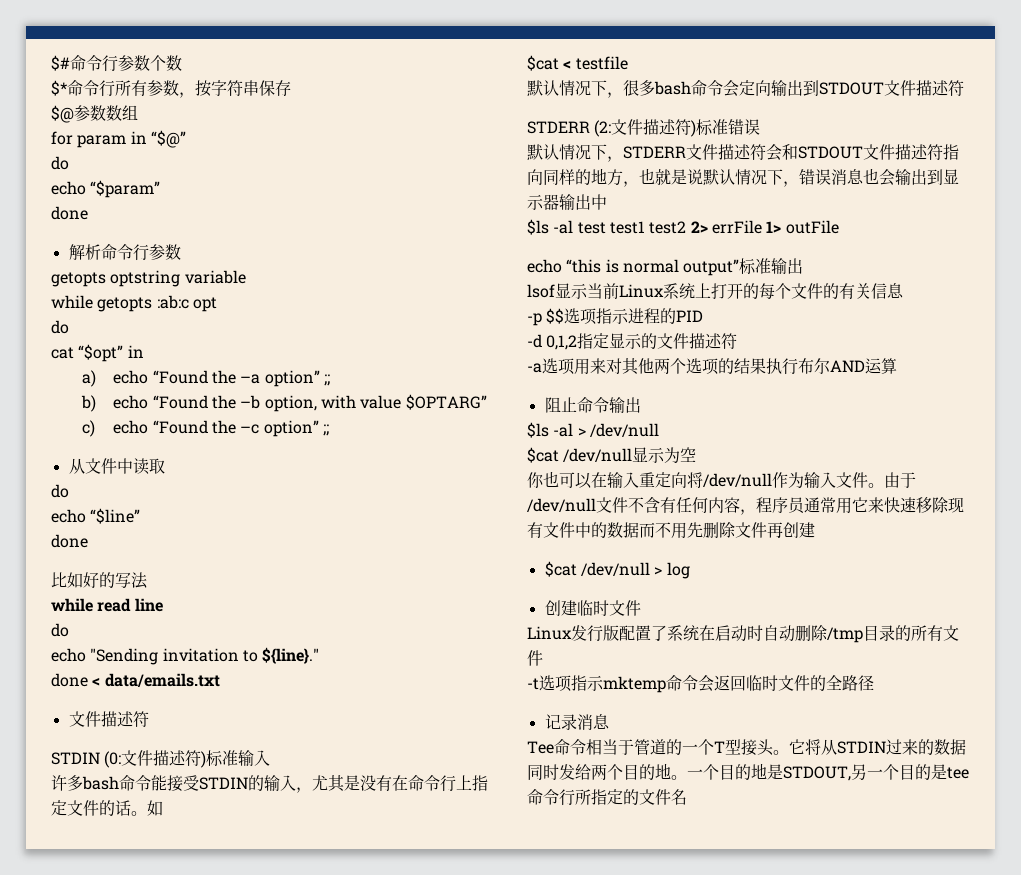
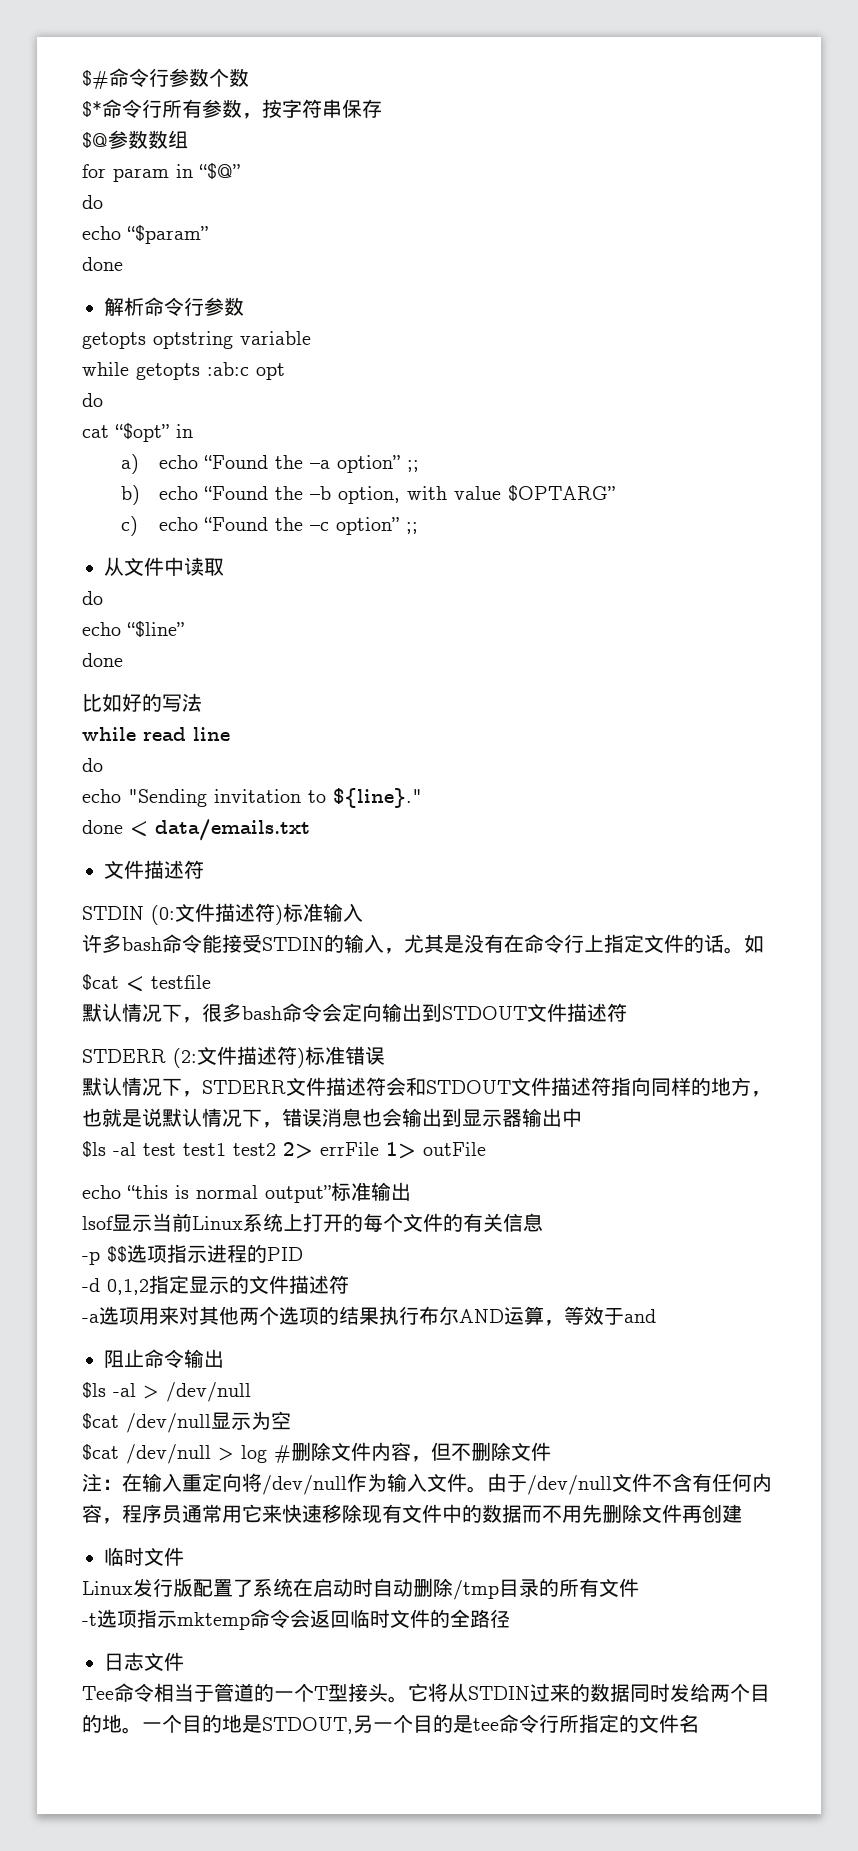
- -a选项用来对其他两个选项的结果执行布尔AND运算
+ -a选项用来对其他两个选项的结果执行布尔AND运算，等效于and
- 你也可以在输入重定向将/dev/null作为输入文件。
+ $cat /dev/null > log #删除文件内容，但不删除文件
+ 注：在输入重定向将/dev/null作为输入文件。
  由于/dev/null文件不含有任何内容，程序员通常用它来快速移除现有文件中的数据而不用先删除文件再创建
- $cat /dev/null > log
- 创建临时文件
+ 临时文件
- 记录消息
+ 日志文件

